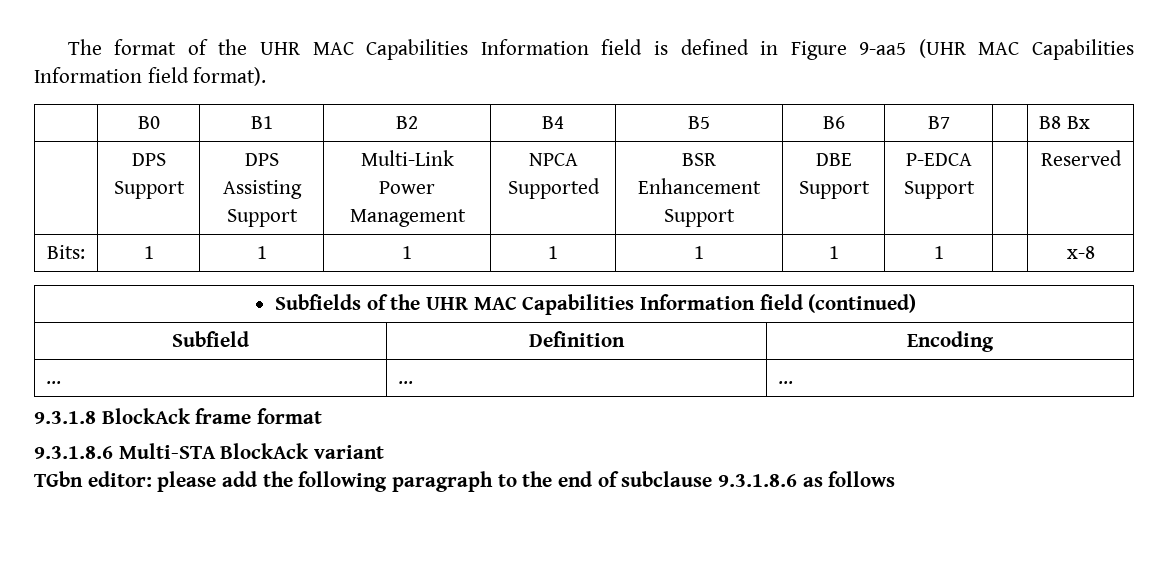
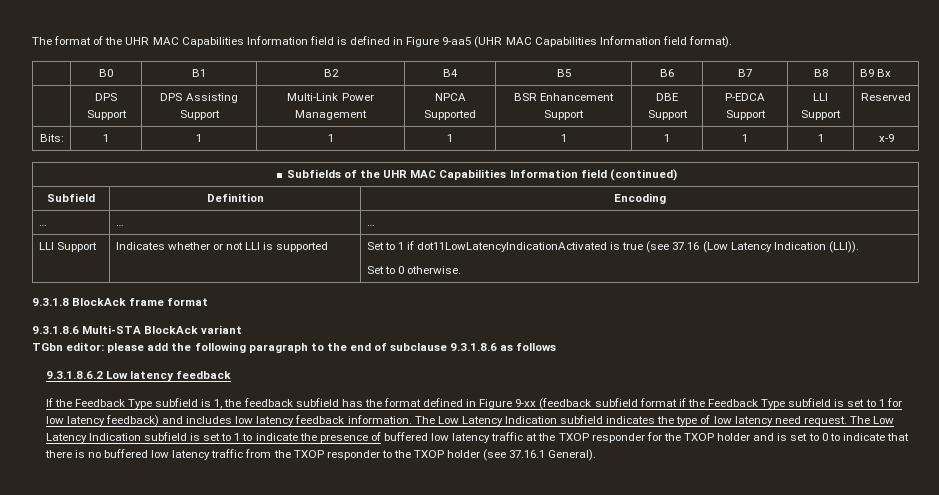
- | B0 | B1 | B2 | B4 | B5 | B6 | B7 | | B8 Bx
+ | B0 | B1 | B2 | B4 | B5 | B6 | B7 | B8 | B9 Bx
- | DPS Support | DPS Assisting Support | Multi-Link Power Management | NPCA Supported | BSR Enhancement Support | DBE Support | P-EDCA Support | | Reserved
+ | DPS Support | DPS Assisting Support | Multi-Link Power Management | NPCA Supported | BSR Enhancement Support | DBE Support | P-EDCA Support | LLI Support | Reserved
- Bits: | 1 | 1 | 1 | 1 | 1 | 1 | 1 | | x-8
+ Bits: | 1 | 1 | 1 | 1 | 1 | 1 | 1 | 1 | x-9
+ LLI Support | Indicates whether or not LLI is supported | Set to 1 if dot11LowLatencyIndicationActivated is true (see 37.16 (Low Latency Indication (LLI)).
+ Set to 0 otherwise.
+ 9.3.1.8.6.2 Low latency feedback
+ If the Feedback Type subfield is 1, the feedback subfield has the format defined in Figure 9-xx (feedback subfield format if the Feedback Type subfield is set to 1 for low latency feedback) and includes low latency feedback information. The Low Latency Indication subfield indicates the type of low latency need request. The Low Latency Indication subfield is set to 1 to indicate the presence of buffered low latency traffic at the TXOP responder for the TXOP holder and is set to 0 to indicate that there is no buffered low latency traffic from the TXOP responder to the TXOP holder (see 37.16.1 General).

